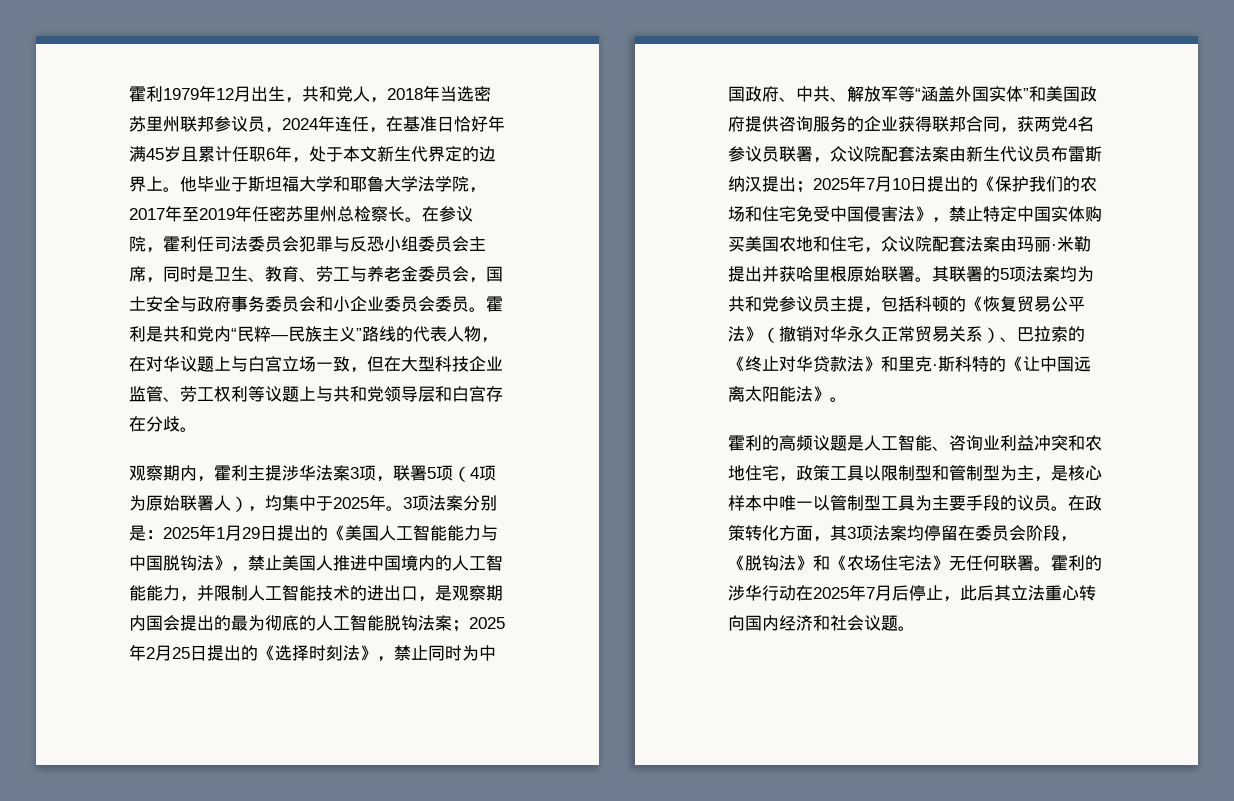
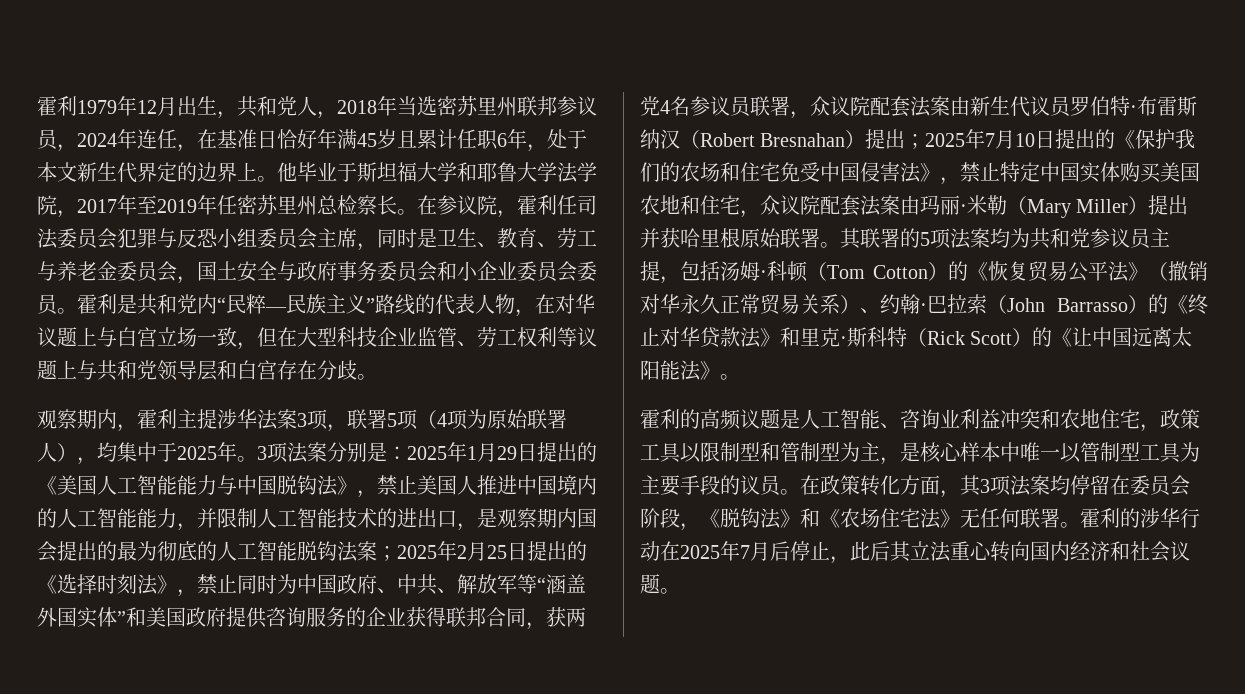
- 2025年2月25日提出的《选择时刻法》，禁止同时为中国政府、中共、解放军等“涵盖外国实体”和美国政府提供咨询服务的企业获得联邦合同，获两党4名参议员联署，众议院配套法案由新生代议员布雷斯纳汉提出；
+ 2025年2月25日提出的《选择时刻法》，禁止同时为中国政府、中共、解放军等“涵盖外国实体”和美国政府提供咨询服务的企业获得联邦合同，获两党4名参议员联署，众议院配套法案由新生代议员罗伯特·布雷斯纳汉（Robert Bresnahan）提出；
- 2025年7月10日提出的《保护我们的农场和住宅免受中国侵害法》，禁止特定中国实体购买美国农地和住宅，众议院配套法案由玛丽·米勒提出并获哈里根原始联署。
+ 2025年7月10日提出的《保护我们的农场和住宅免受中国侵害法》，禁止特定中国实体购买美国农地和住宅，众议院配套法案由玛丽·米勒（Mary Miller）提出并获哈里根原始联署。
- 其联署的5项法案均为共和党参议员主提，包括科顿的《恢复贸易公平法》（撤销对华永久正常贸易关系）、巴拉索的《终止对华贷款法》和里克·斯科特的《让中国远离太阳能法》。
+ 其联署的5项法案均为共和党参议员主提，包括汤姆·科顿（Tom Cotton）的《恢复贸易公平法》（撤销对华永久正常贸易关系）、约翰·巴拉索（John Barrasso）的《终止对华贷款法》和里克·斯科特（Rick Scott）的《让中国远离太阳能法》。

